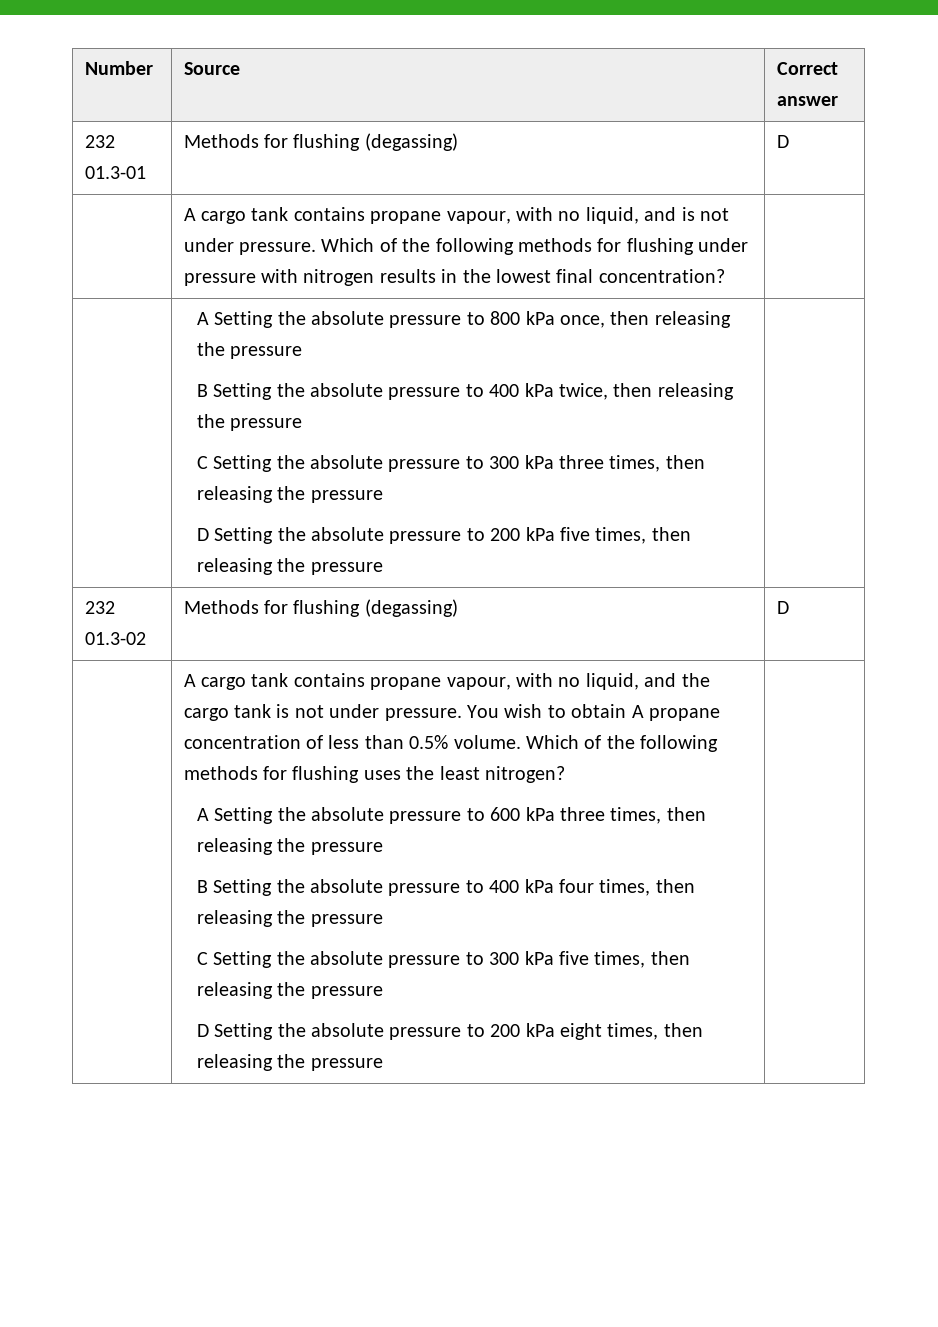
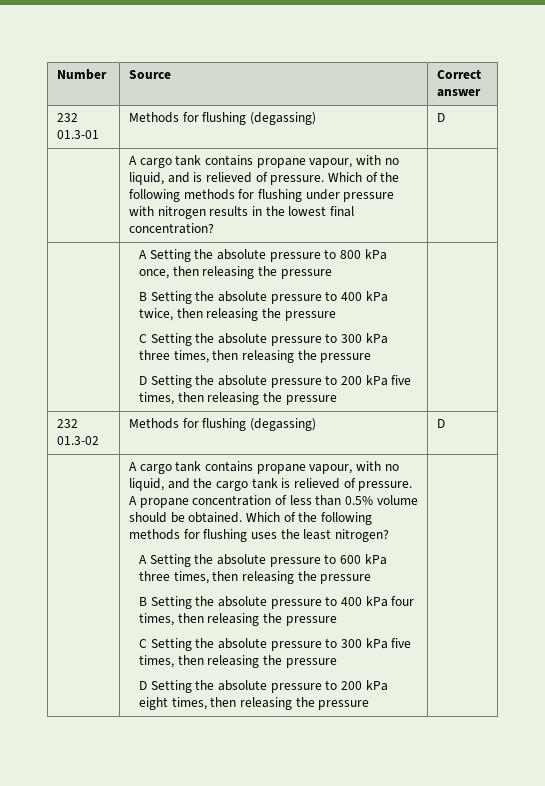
- | A cargo tank contains propane vapour, with no liquid, and is not under pressure. Which of the following methods for flushing under pressure with nitrogen results in the lowest final concentration? |
+ | A cargo tank contains propane vapour, with no liquid, and is relieved of pressure. Which of the following methods for flushing under pressure with nitrogen results in the lowest final concentration? |
- A cargo tank contains propane vapour, with no liquid, and the cargo tank is not under pressure. You wish to obtain A propane concentration of less than 0.5% volume.
+ A cargo tank contains propane vapour, with no liquid, and the cargo tank is relieved of pressure. A propane concentration of less than 0.5% volume should be obtained.

